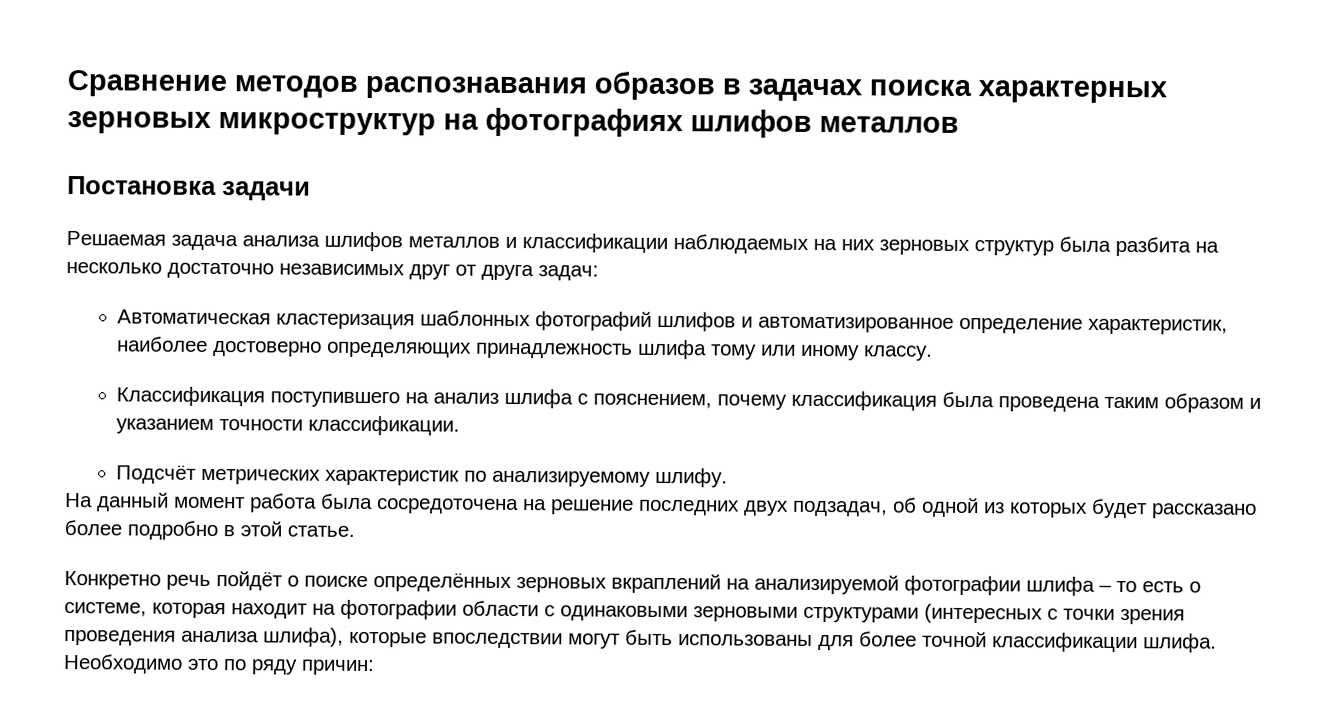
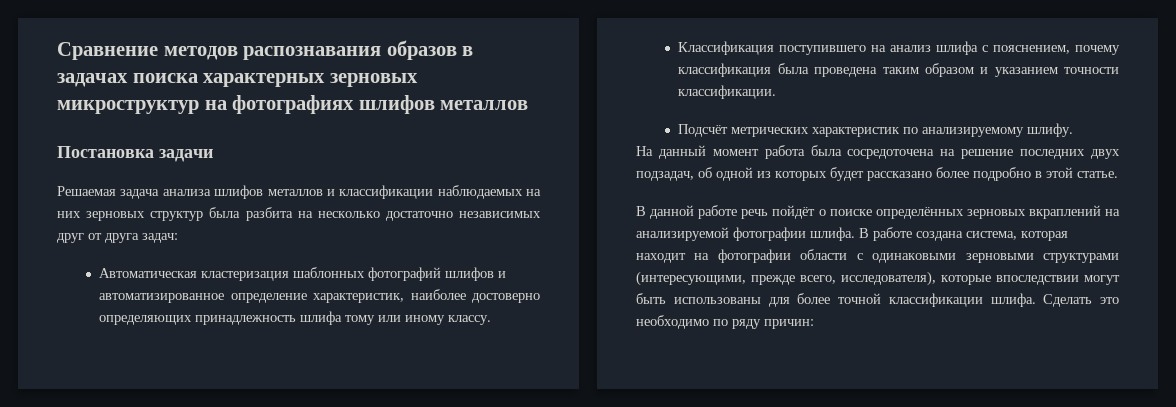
- Конкретно речь пойдёт о поиске определённых зерновых вкраплений на анализируемой фотографии шлифа – то есть о системе, которая находит на фотографии области с одинаковыми зерновыми структурами (интересных с точки зрения проведения анализа шлифа), которые впоследствии могут быть использованы для более точной классификации шлифа.
+ В данной работе речь пойдёт о поиске определённых зерновых вкраплений на анализируемой фотографии шлифа. В работе создана система, которая находит на фотографии области с одинаковыми зерновыми структурами (интересующими, прежде всего, исследователя), которые впоследствии могут быть использованы для более точной классификации шлифа.
- Необходимо это по ряду причин:
+ Сделать это необходимо по ряду причин:

